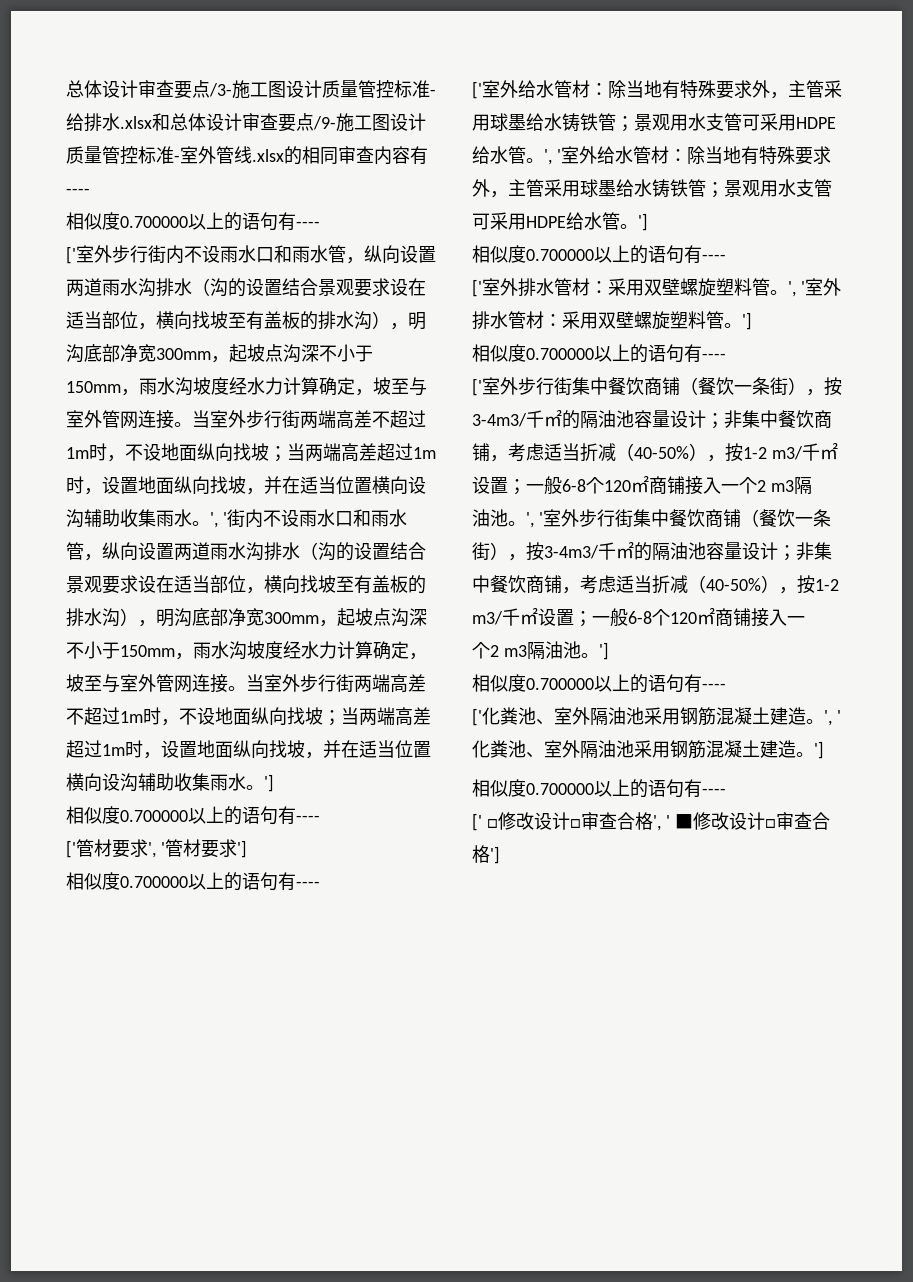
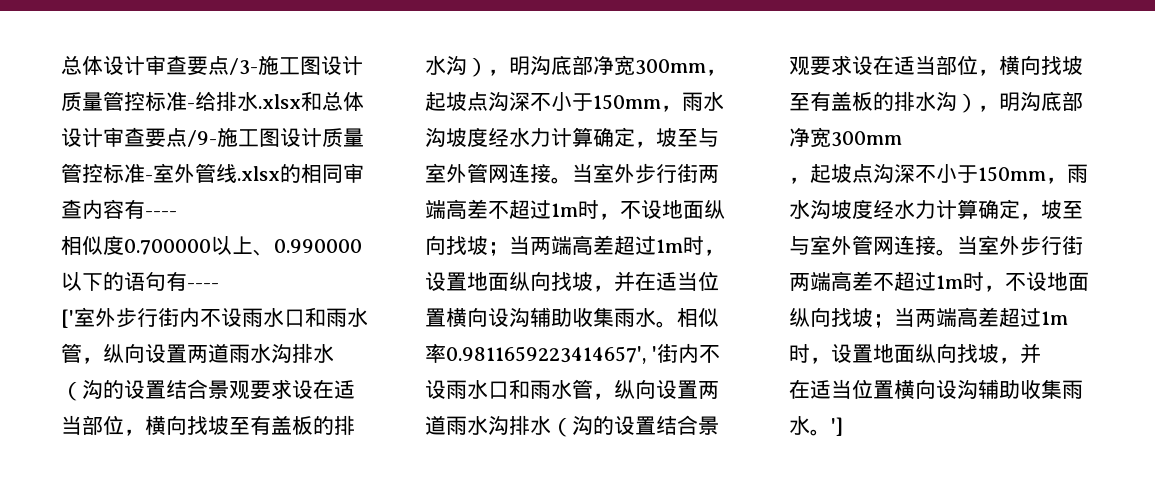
  总体设计审查要点/3-施工图设计质量管控标准-给排水.xlsx和总体设计审查要点/9-施工图设计质量管控标准-室外管线.xlsx的相同审查内容有----
- 相似度0.700000以上的语句有----
+ 相似度0.700000以上、0.990000以下的语句有----
- ', '街内不设雨水口和雨水管，纵向设置两道雨水沟排水（沟的设置结合景观要求设在适当部位，横向找坡至有盖板的排水沟），明沟底部净宽300mm，起坡点沟深不小于150mm，雨水沟坡度经水力计算确定，坡至与室外管网连接。当室外步行街两端高差不超过1m时，不设地面纵向找坡；当两端高差超过1m时，设置地面纵向找坡，并在适当位置横向设沟辅助收集雨水。']
- 相似度0.700000以上的语句有----
- ['管材要求', '管材要求']
- 相似度0.700000以上的语句有----
- ['室外给水管材：除当地有特殊要求外，主管采用球墨给水铸铁管；景观用水支管可采用HDPE给水管。', '室外给水管材：除当地有特殊要求外，主管采用球墨给水铸铁管；景观用水支管可采用HDPE给水管。']
- 相似度0.700000以上的语句有----
- ['室外排水管材：采用双壁螺旋塑料管。', '室外排水管材：采用双壁螺旋塑料管。']
- 相似度0.700000以上的语句有----
- ['室外步行街集中餐饮商铺（餐饮一条街），按3-4m3/千㎡的隔油池容量设计；非集中餐饮商铺，考虑适当折减（40-50%），按1-2 m3/千㎡设置；一般6-8个120㎡商铺接入一个2 m3隔
- 油池。', '室外步行街集中餐饮商铺（餐饮一条街），按3-4m3/千㎡的隔油池容量设计；非集中餐饮商铺，考虑适当折减（40-50%），按1-2 m3/千㎡设置；一般6-8个120㎡商铺接入一
- 个2 m3隔油池。']
- 相似度0.700000以上的语句有----
- ['化粪池、室外隔油池采用钢筋混凝土建造。', '化粪池、室外隔油池采用钢筋混凝土建造。']
- 相似度0.700000以上的语句有----
- [' □修改设计□审查合格', ' ■修改设计□审查合格']
+ 相似率0.9811659223414657', '街内不设雨水口和雨水管，纵向设置两道雨水沟排水（沟的设置结合景观要求设在适当部位，横向找坡至有盖板的排水沟），明沟底部净宽300mm
+ ，起坡点沟深不小于150mm，雨水沟坡度经水力计算确定，坡至与室外管网连接。当室外步行街两端高差不超过1m时，不设地面纵向找坡；当两端高差超过1m时，设置地面纵向找坡，并
+ 在适当位置横向设沟辅助收集雨水。']

